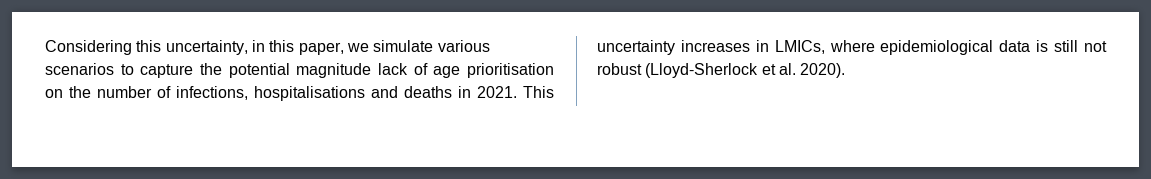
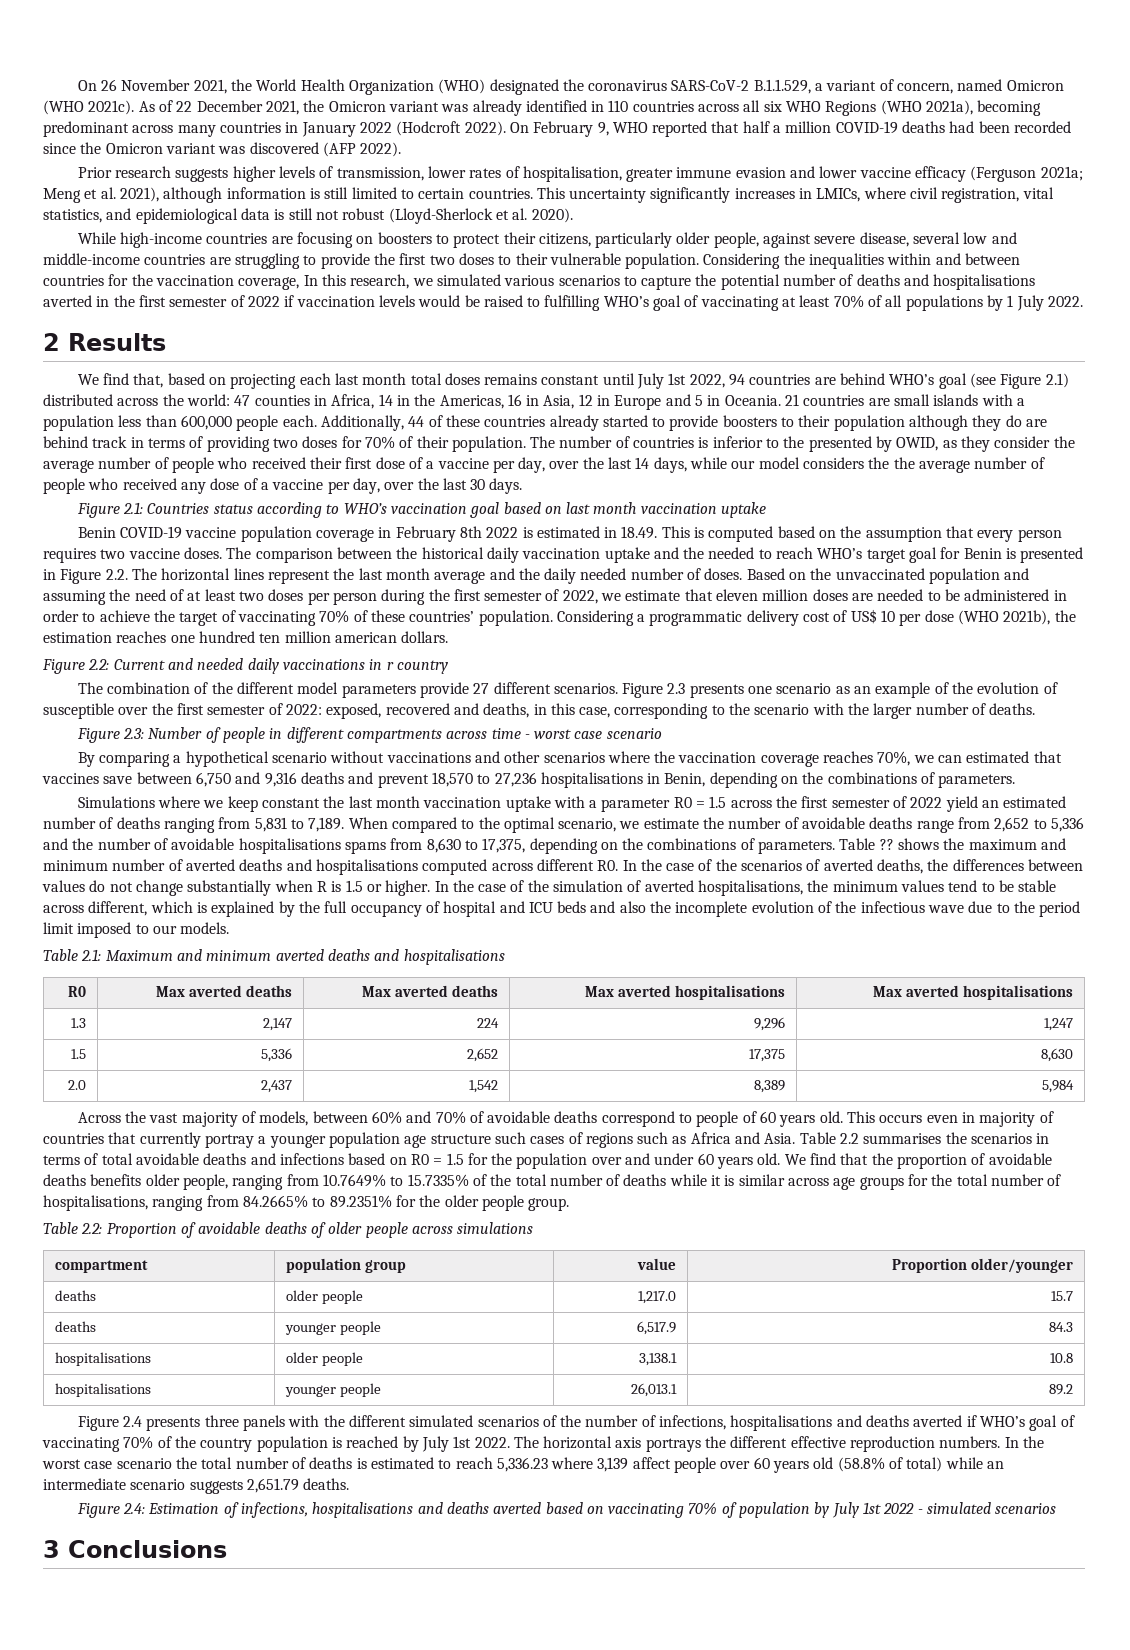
- Considering this uncertainty, in this paper, we simulate various scenarios to capture the potential magnitude lack of age prioritisation on the number of infections, hospitalisations and deaths in 2021.
+ On 26 November 2021, the World Health Organization (WHO) designated the coronavirus SARS-CoV-2 B.1.1.529, a variant of concern, named Omicron (WHO 2021c). As of 22 December 2021, the Omicron variant was already identified in 110 countries across all six WHO Regions (WHO 2021a), becoming predominant across many countries in January 2022 (Hodcroft 2022). On February 9, WHO reported that half a million COVID-19 deaths had been recorded since the Omicron variant was discovered (AFP 2022).
+ Prior research suggests higher levels of transmission, lower rates of hospitalisation, greater immune evasion and lower vaccine efficacy (Ferguson 2021a; Meng et al. 2021), although information is still limited to certain countries.
- This uncertainty increases in LMICs, where epidemiological data is still not robust (Lloyd-Sherlock et al. 2020).
+ This uncertainty significantly increases in LMICs, where civil registration, vital statistics, and epidemiological data is still not robust (Lloyd-Sherlock et al. 2020).
+ While high-income countries are focusing on boosters to protect their citizens, particularly older people, against severe disease, several low and middle-income countries are struggling to provide the first two doses to their vulnerable population. Considering the inequalities within and between countries for the vaccination coverage, In this research, we simulated various scenarios to capture the potential number of deaths and hospitalisations averted in the first semester of 2022 if vaccination levels would be raised to fulfilling WHO’s goal of vaccinating at least 70% of all populations by 1 July 2022.
+ 2 Results
+ We find that, based on projecting each last month total doses remains constant until July 1st 2022, 94 countries are behind WHO’s goal (see Figure 2.1) distributed across the world: 47 counties in Africa, 14 in the Americas, 16 in Asia, 12 in Europe and 5 in Oceania. 21 countries are small islands with a population less than 600,000 people each. Additionally, 44 of these countries already started to provide boosters to their population although they do are behind track in terms of providing two doses for 70% of their population. The number of countries is inferior to the presented by OWID, as they consider the average number of people who received their first dose of a vaccine per day, over the last 14 days, while our model considers the the average number of people who received any dose of a vaccine per day, over the last 30 days.
+ Figure 2.1: Countries status according to WHO’s vaccination goal based on last month vaccination uptake
+ Benin COVID-19 vaccine population coverage in February 8th 2022 is estimated in 18.49. This is computed based on the assumption that every person requires two vaccine doses. The comparison between the historical daily vaccination uptake and the needed to reach WHO’s target goal for Benin is presented in Figure 2.2. The horizontal lines represent the last month average and the daily needed number of doses. Based on the unvaccinated population and assuming the need of at least two doses per person during the first semester of 2022, we estimate that eleven million doses are needed to be administered in order to achieve the target of vaccinating 70% of these countries’ population. Considering a programmatic delivery cost of US$ 10 per dose (WHO 2021b), the estimation reaches one hundred ten million american dollars.
+ Figure 2.2: Current and needed daily vaccinations in r country
+ The combination of the different model parameters provide 27 different scenarios. Figure 2.3 presents one scenario as an example of the evolution of susceptible over the first semester of 2022: exposed, recovered and deaths, in this case, corresponding to the scenario with the larger number of deaths.
+ Figure 2.3: Number of people in different compartments across time - worst case scenario
+ By comparing a hypothetical scenario without vaccinations and other scenarios where the vaccination coverage reaches 70%, we can estimated that vaccines save between 6,750 and 9,316 deaths and prevent 18,570 to 27,236 hospitalisations in Benin, depending on the combinations of parameters.
+ Simulations where we keep constant the last month vaccination uptake with a parameter R0 = 1.5 across the first semester of 2022 yield an estimated number of deaths ranging from 5,831 to 7,189. When compared to the optimal scenario, we estimate the number of avoidable deaths range from 2,652 to 5,336 and the number of avoidable hospitalisations spams from 8,630 to 17,375, depending on the combinations of parameters. Table ?? shows the maximum and minimum number of averted deaths and hospitalisations computed across different R0. In the case of the scenarios of averted deaths, the differences between values do not change substantially when R is 1.5 or higher. In the case of the simulation of averted hospitalisations, the minimum values tend to be stable across different, which is explained by the full occupancy of hospital and ICU beds and also the incomplete evolution of the infectious wave due to the period limit imposed to our models.
+ Table 2.1: Maximum and minimum averted deaths and hospitalisations
+ R0 | Max averted deaths | Max averted deaths | Max averted hospitalisations | Max averted hospitalisations
+ 1.3 | 2,147 | 224 | 9,296 | 1,247
+ 1.5 | 5,336 | 2,652 | 17,375 | 8,630
+ 2.0 | 2,437 | 1,542 | 8,389 | 5,984
+ Across the vast majority of models, between 60% and 70% of avoidable deaths correspond to people of 60 years old. This occurs even in majority of countries that currently portray a younger population age structure such cases of regions such as Africa and Asia. Table 2.2 summarises the scenarios in terms of total avoidable deaths and infections based on R0 = 1.5 for the population over and under 60 years old. We find that the proportion of avoidable deaths benefits older people, ranging from 10.7649% to 15.7335% of the total number of deaths while it is similar across age groups for the total number of hospitalisations, ranging from 84.2665% to 89.2351% for the older people group.
+ Table 2.2: Proportion of avoidable deaths of older people across simulations
+ compartment | population group | value | Proportion older/younger
+ deaths | older people | 1,217.0 | 15.7
+ deaths | younger people | 6,517.9 | 84.3
+ hospitalisations | older people | 3,138.1 | 10.8
+ hospitalisations | younger people | 26,013.1 | 89.2
+ Figure 2.4 presents three panels with the different simulated scenarios of the number of infections, hospitalisations and deaths averted if WHO’s goal of vaccinating 70% of the country population is reached by July 1st 2022. The horizontal axis portrays the different effective reproduction numbers. In the worst case scenario the total number of deaths is estimated to reach 5,336.23 where 3,139 affect people over 60 years old (58.8% of total) while an intermediate scenario suggests 2,651.79 deaths.
+ Figure 2.4: Estimation of infections, hospitalisations and deaths averted based on vaccinating 70% of population by July 1st 2022 - simulated scenarios
+ 3 Conclusions

